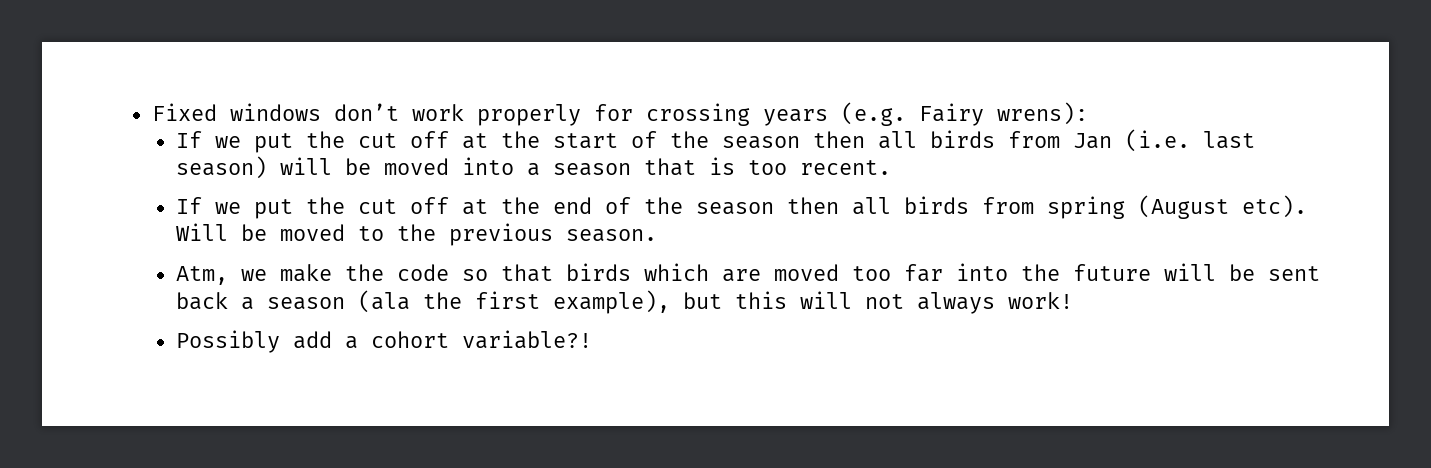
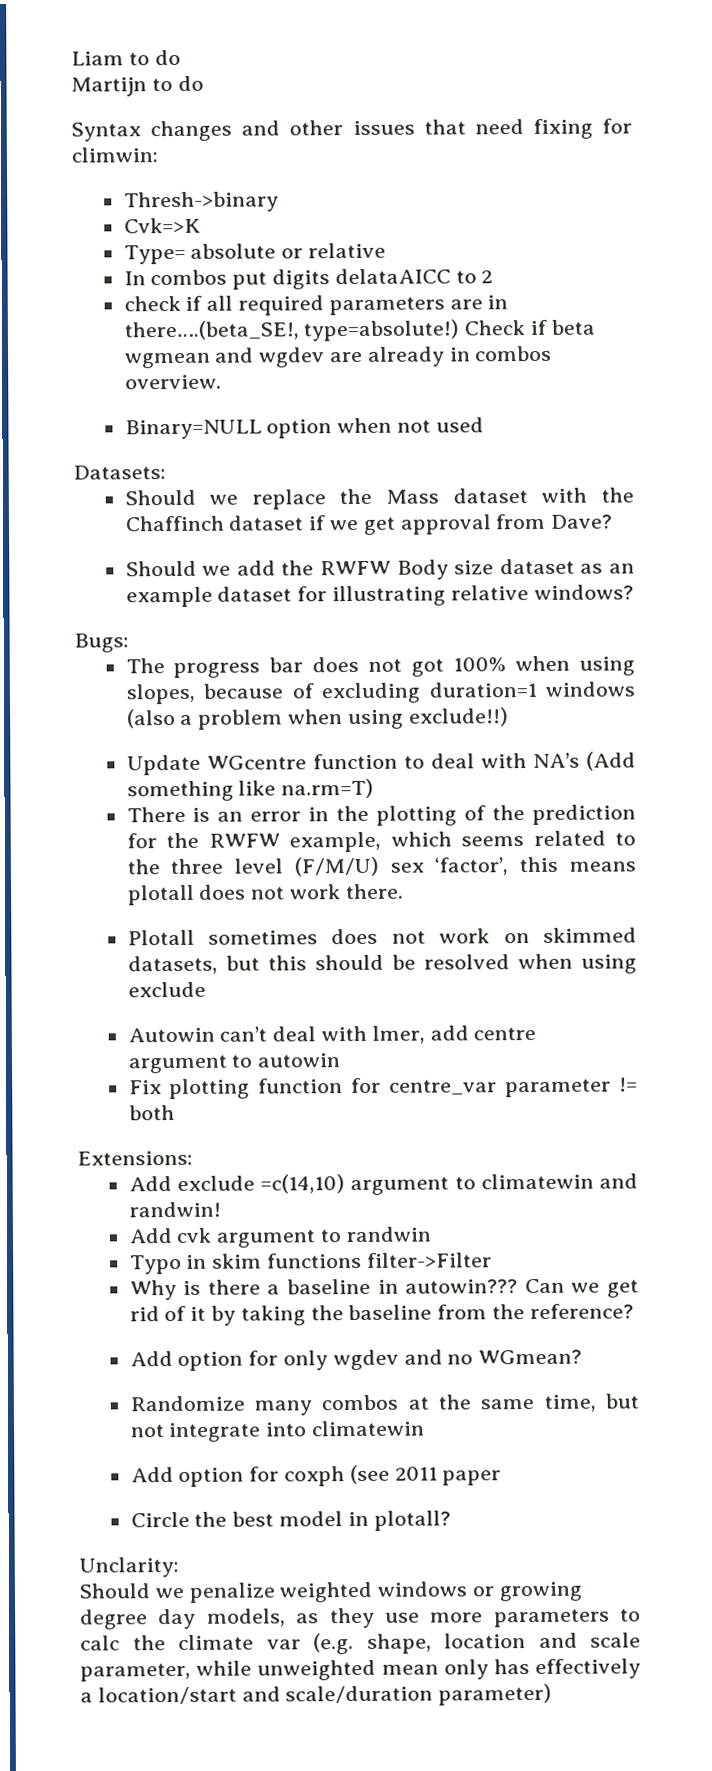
- Fixed windows don’t work properly for crossing years (e.g. Fairy wrens):
- If we put the cut off at the start of the season then all birds from Jan (i.e. last season) will be moved into a season that is too recent.
- If we put the cut off at the end of the season then all birds from spring (August etc). Will be moved to the previous season.
- Atm, we make the code so that birds which are moved too far into the future will be sent back a season (ala the first example), but this will not always work!
- Possibly add a cohort variable?!
+ Liam to do
+ Martijn to do
+ Syntax changes and other issues that need fixing for climwin:
+ Thresh->binary
+ Cvk=>K
+ Type= absolute or relative
+ In combos put digits delataAICC to 2
+ check if all required parameters are in there….(beta_SE!, type=absolute!) Check if beta wgmean and wgdev are already in combos overview.
+ Binary=NULL option when not used
+ Datasets:
+ Should we replace the Mass dataset with the Chaffinch dataset if we get approval from Dave?
+ Should we add the RWFW Body size dataset as an example dataset for illustrating relative windows?
+ Bugs:
+ The progress bar does not got 100% when using slopes, because of excluding duration=1 windows (also a problem when using exclude!!)
+ Update WGcentre function to deal with NA’s (Add something like na.rm=T)
+ There is an error in the plotting of the prediction for the RWFW example, which seems related to the three level (F/M/U) sex ‘factor’, this means plotall does not work there.
+ Plotall sometimes does not work on skimmed datasets, but this should be resolved when using exclude
+ Autowin can’t deal with lmer, add centre argument to autowin
+ Fix plotting function for centre_var parameter != both
+ Extensions:
+ Add exclude =c(14,10) argument to climatewin and randwin!
+ Add cvk argument to randwin
+ Typo in skim functions filter->Filter
+ Why is there a baseline in autowin??? Can we get rid of it by taking the baseline from the reference?
+ Add option for only wgdev and no WGmean?
+ Randomize many combos at the same time, but not integrate into climatewin
+ Add option for coxph (see 2011 paper
+ Circle the best model in plotall?
+ Unclarity:
+ Should we penalize weighted windows or growing degree day models, as they use more parameters to calc the climate var (e.g. shape, location and scale parameter, while unweighted mean only has effectively a location/start and scale/duration parameter)

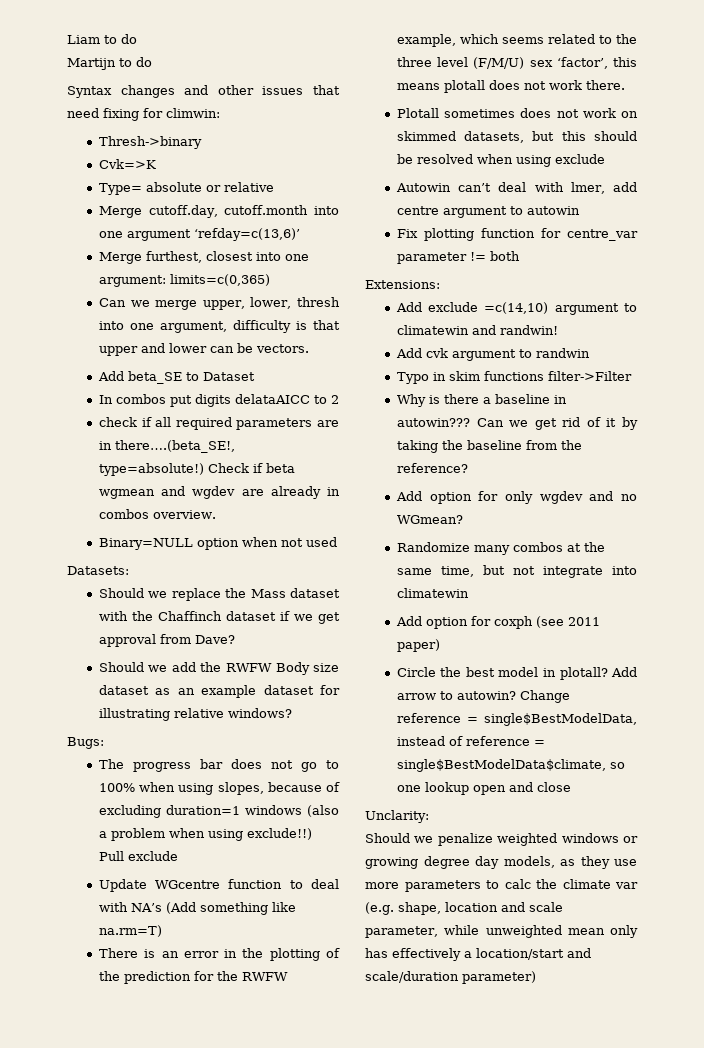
+ Merge cutoff.day, cutoff.month into one argument ‘refday=c(13,6)’
+ Merge furthest, closest into one argument: limits=c(0,365)
+ Can we merge upper, lower, thresh into one argument, difficulty is that upper and lower can be vectors.
+ Add beta_SE to Dataset
- The progress bar does not got 100% when using slopes, because of excluding duration=1 windows (also a problem when using exclude!!)
+ The progress bar does not go to 100% when using slopes, because of excluding duration=1 windows (also a problem when using exclude!!) Pull exclude
- Add option for coxph (see 2011 paper
+ Add option for coxph (see 2011 paper)
+ Add arrow to autowin? Change reference = single$BestModelData, instead of reference = single$BestModelData$climate, so one lookup open and close

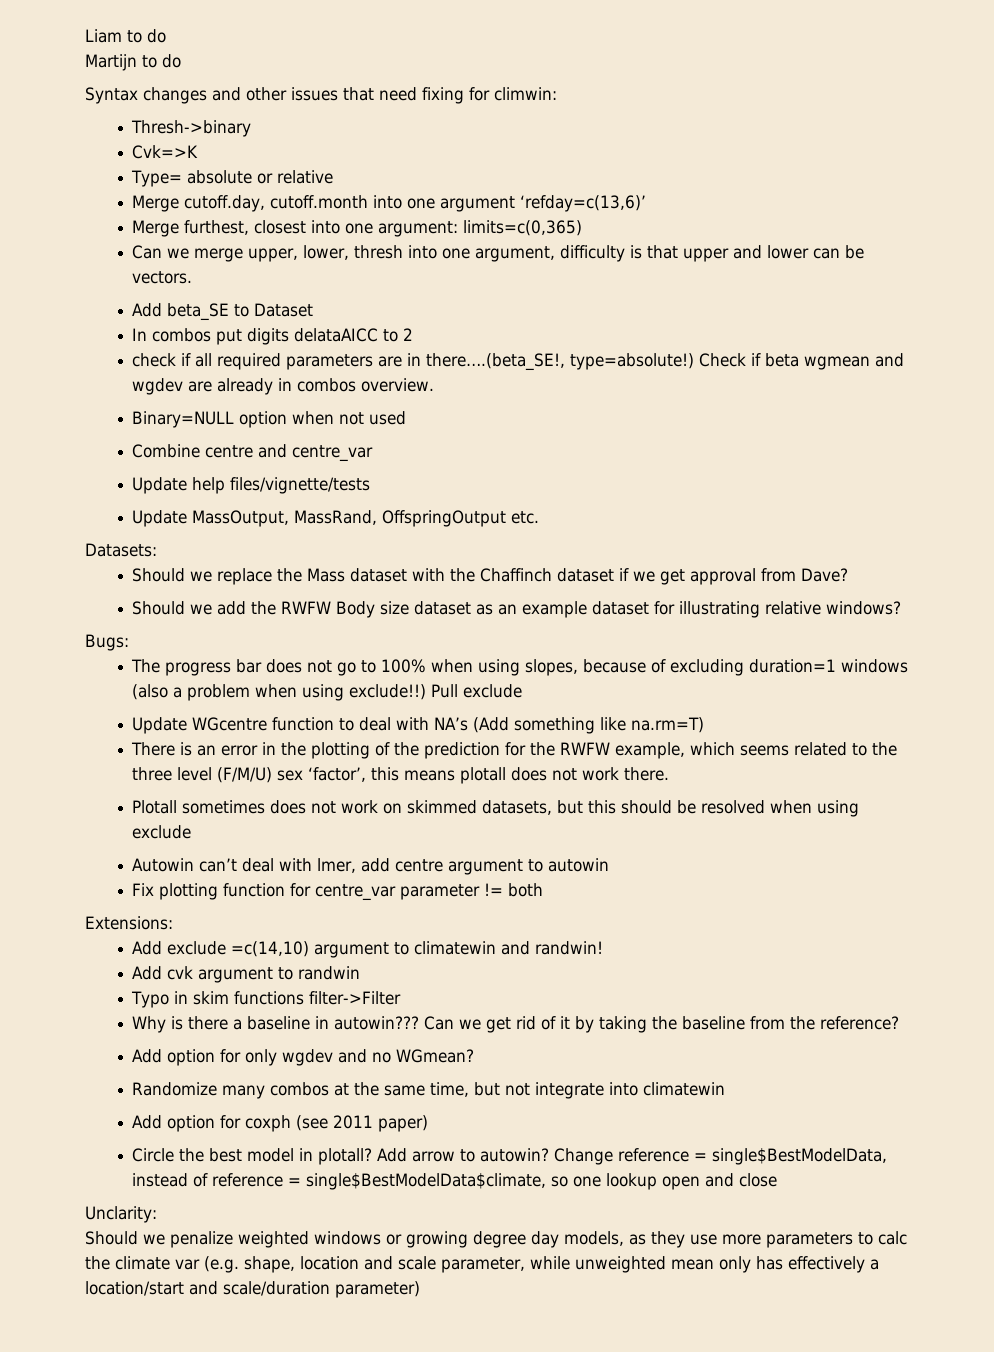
+ Combine centre and centre_var
+ Update help files/vignette/tests
+ Update MassOutput, MassRand, OffspringOutput etc.

